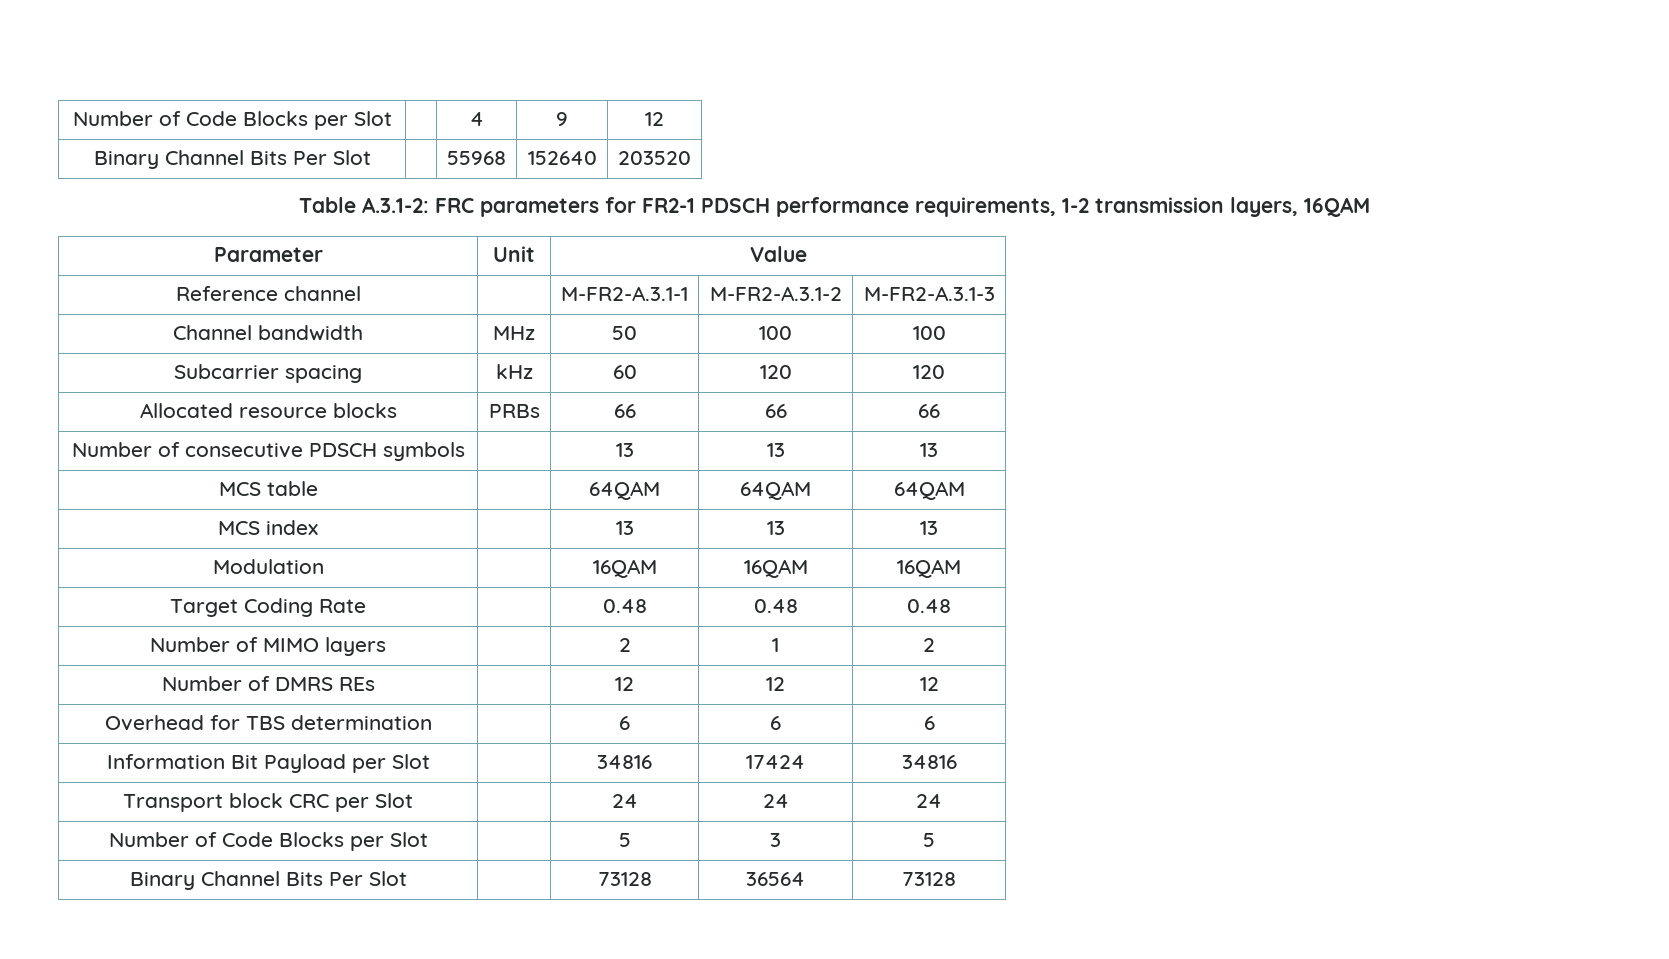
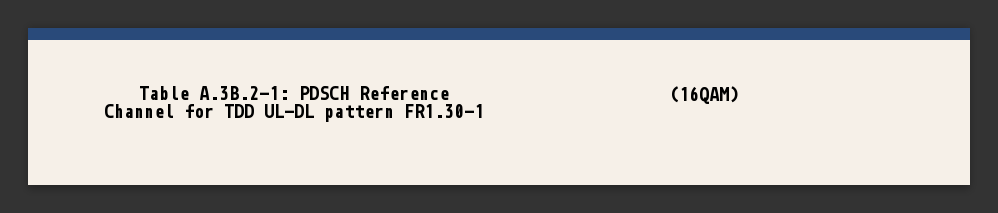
- Number of Code Blocks per Slot | | 4 | 9 | 12
- Binary Channel Bits Per Slot | | 55968 | 152640 | 203520
- Table A.3.1-2: FRC parameters for FR2-1 PDSCH performance requirements, 1-2 transmission layers, 16QAM
- Parameter | Unit | Value
- Reference channel | | M-FR2-A.3.1-1 | M-FR2-A.3.1-2 | M-FR2-A.3.1-3
- Channel bandwidth | MHz | 50 | 100 | 100
- Subcarrier spacing | kHz | 60 | 120 | 120
- Allocated resource blocks | PRBs | 66 | 66 | 66
- Number of consecutive PDSCH symbols | | 13 | 13 | 13
- MCS table | | 64QAM | 64QAM | 64QAM
- MCS index | | 13 | 13 | 13
- Modulation | | 16QAM | 16QAM | 16QAM
- Target Coding Rate | | 0.48 | 0.48 | 0.48
- Number of MIMO layers | | 2 | 1 | 2
- Number of DMRS REs | | 12 | 12 | 12
- Overhead for TBS determination | | 6 | 6 | 6
- Information Bit Payload per Slot | | 34816 | 17424 | 34816
- Transport block CRC per Slot | | 24 | 24 | 24
- Number of Code Blocks per Slot | | 5 | 3 | 5
- Binary Channel Bits Per Slot | | 73128 | 36564 | 73128
+ Table A.3B.2-1: PDSCH Reference Channel for TDD UL-DL pattern FR1.30-1 (16QAM)

